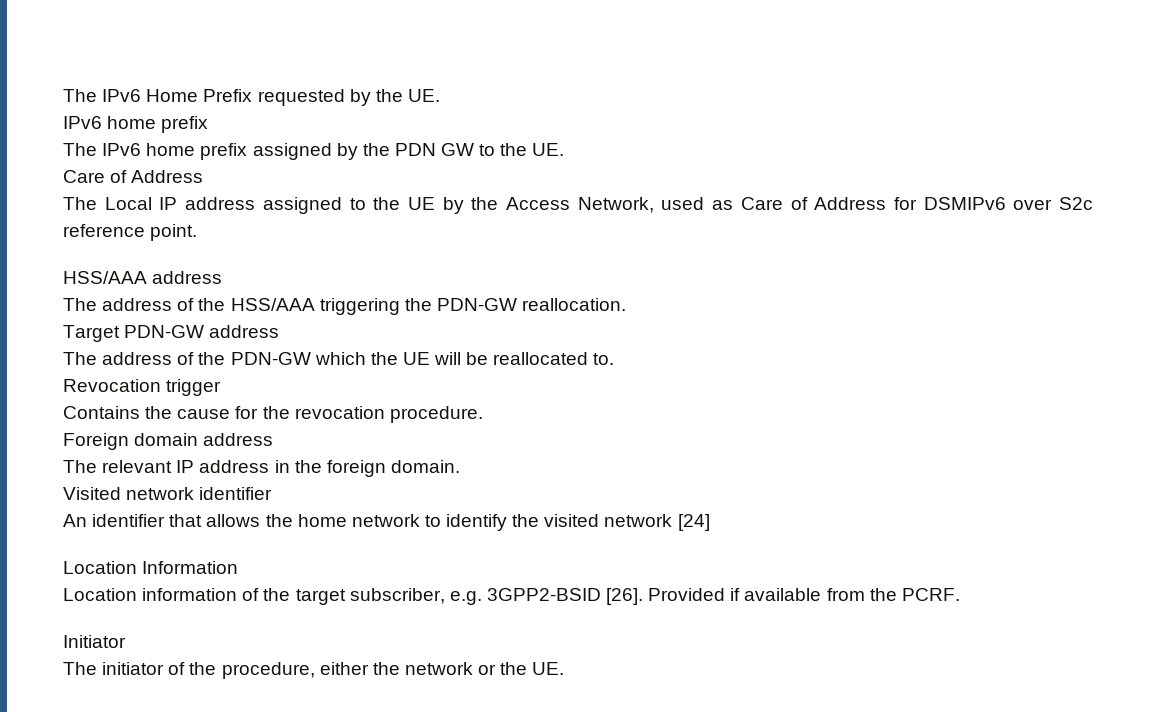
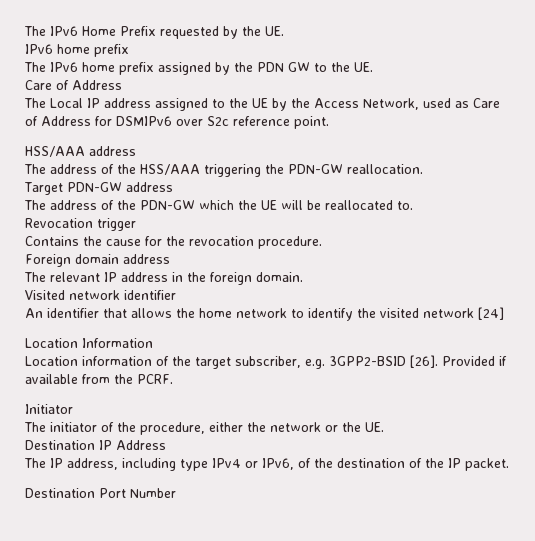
+ Destination IP Address
+ The IP address, including type IPv4 or IPv6, of the destination of the IP packet.
+ Destination Port Number

